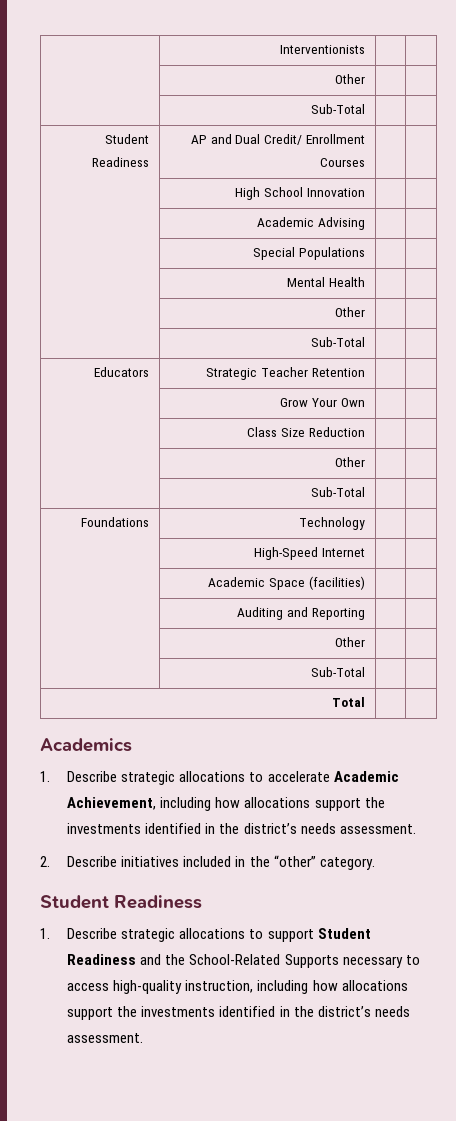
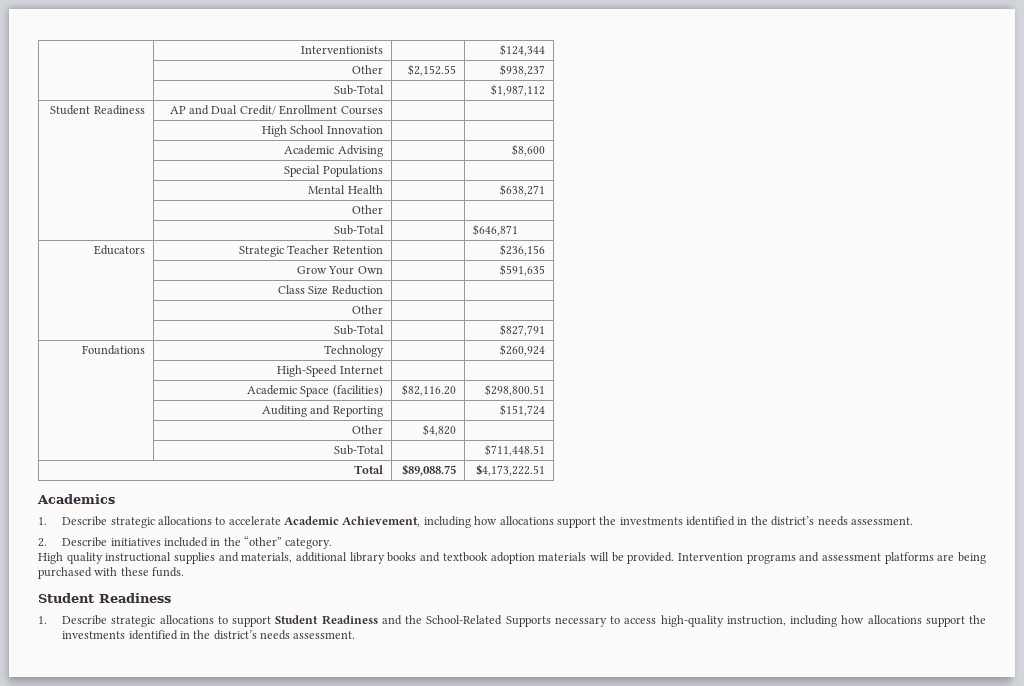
- | Interventionists | |
- | Other | |
- | Sub-Total | |
+ | Interventionists | | $124,344
+ | Other | $2,152.55 | $938,237
+ | Sub-Total | | $1,987,112
- | Academic Advising | |
+ | Academic Advising | | $8,600
- | Mental Health | |
+ | Mental Health | | $638,271
  | Other | |
- | Sub-Total | |
+ | Sub-Total | | $646,871
- Educators | Strategic Teacher Retention | |
+ Educators | Strategic Teacher Retention | | $236,156
- | Grow Your Own | |
+ | Grow Your Own | | $591,635
  | Class Size Reduction | |
  | Other | |
- | Sub-Total | |
+ | Sub-Total | | $827,791
- Foundations | Technology | |
+ Foundations | Technology | | $260,924
- | Academic Space (facilities) | |
+ | Academic Space (facilities) | $82,116.20 | $298,800.51
- | Auditing and Reporting | |
- | Other | |
- | Sub-Total | |
+ | Auditing and Reporting | | $151,724
+ | Other | $4,820 |
+ | Sub-Total | | $711,448.51
- Total | |
+ Total | $89,088.75 | $4,173,222.51
+ High quality instructional supplies and materials, additional library books and textbook adoption materials will be provided. Intervention programs and assessment platforms are being purchased with these funds.

